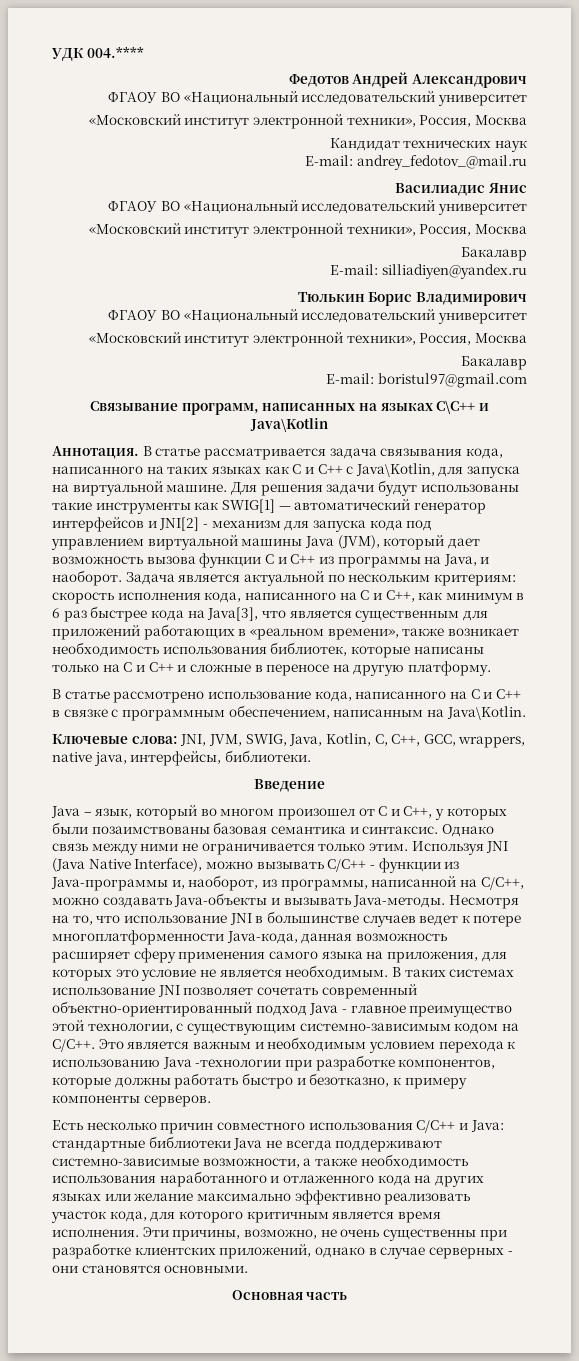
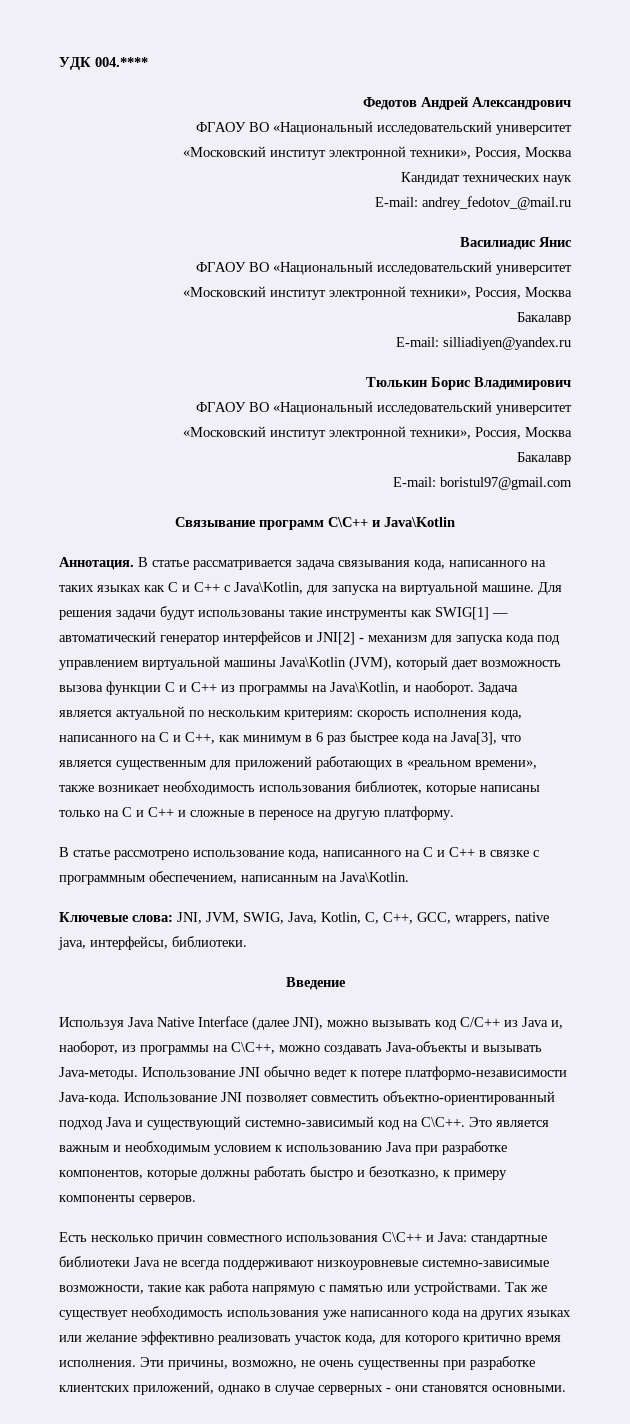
- Связывание программ, написанных на языках С\С++ и Java\Kotlin
+ Связывание программ С\С++ и Java\Kotlin
- Для решения задачи будут использованы такие инструменты как SWIG[1] — автоматический генератор интерфейсов и JNI[2] - механизм для запуска кода под управлением виртуальной машины Java (JVM), который дает возможность вызова функции С и С++ из программы на Java, и наоборот.
+ Для решения задачи будут использованы такие инструменты как SWIG[1] — автоматический генератор интерфейсов и JNI[2] - механизм для запуска кода под управлением виртуальной машины Java\Kotlin (JVM), который дает возможность вызова функции С и С++ из программы на Java\Kotlin, и наоборот.
- Java – язык, который во многом произошел от С и С++, у которых были позаимствованы базовая семантика и синтаксис. Однако связь между ними не ограничивается только этим. Используя JNI (Java Native Interface), можно вызывать С/С++ - функции из Java-программы и, наоборот, из программы, написанной на С/С++, можно создавать Java-объекты и вызывать Java-методы.
+ Используя Java Native Interface (далее JNI), можно вызывать код С/С++ из Java и, наоборот, из программы на С\С++, можно создавать Java-объекты и вызывать Java-методы.
- Несмотря на то, что использование JNI в большинстве случаев ведет к потере многоплатформенности Java-кода, данная возможность расширяет сферу применения самого языка на приложения, для которых это условие не является необходимым. В таких системах использование JNI позволяет сочетать современный объектно-ориентированный подход Java - главное преимущество этой технологии, с существующим системно-зависимым кодом на С/С++.
+ Использование JNI обычно ведет к потере платформо-независимости Java-кода. Использование JNI позволяет совместить объектно-ориентированный подход Java и существующий системно-зависимый код на С\С++.
- Это является важным и необходимым условием перехода к использованию Java -технологии при разработке компонентов, которые должны работать быстро и безотказно, к примеру компоненты серверов.
+ Это является важным и необходимым условием к использованию Java при разработке компонентов, которые должны работать быстро и безотказно, к примеру компоненты серверов.
- Есть несколько причин совместного использования С/С++ и Java: стандартные библиотеки Java не всегда поддерживают системно-зависимые возможности, а также необходимость использования наработанного и отлаженного кода на других языках или желание максимально эффективно реализовать участок кода, для которого критичным является время исполнения.
+ Есть несколько причин совместного использования С\С++ и Java: стандартные библиотеки Java не всегда поддерживают низкоуровневые системно-зависимые возможности, такие как работа напрямую с памятью или устройствами. Так же существует необходимость использования уже написанного кода на других языках или желание эффективно реализовать участок кода, для которого критично время исполнения.
- Основная часть

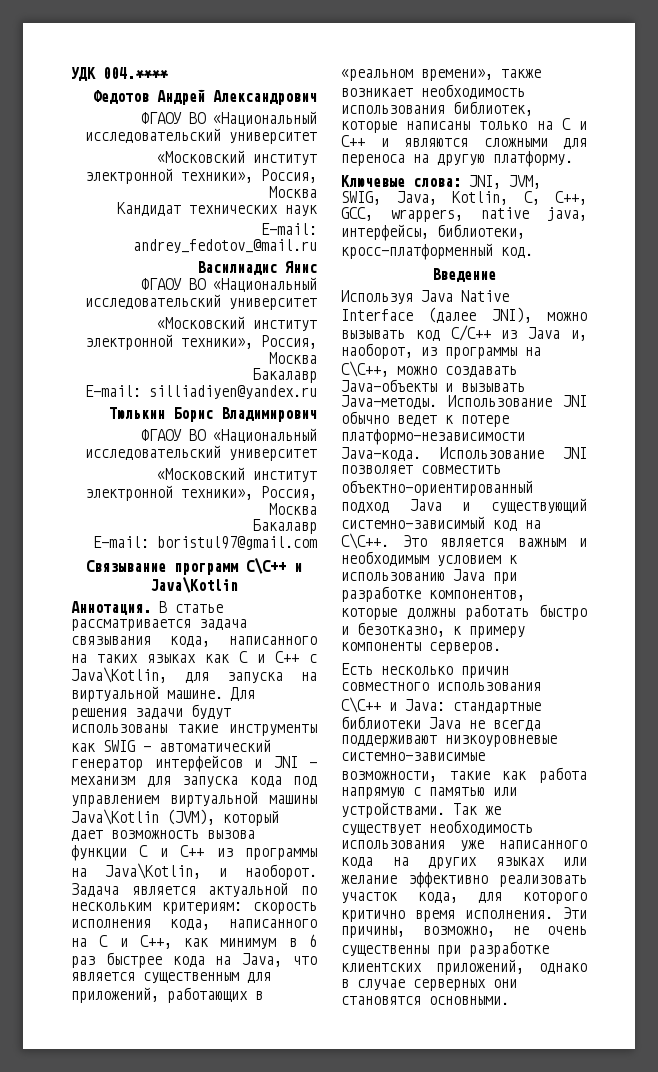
- Для решения задачи будут использованы такие инструменты как SWIG[1] — автоматический генератор интерфейсов и JNI[2] - механизм для запуска кода под управлением виртуальной машины Java\Kotlin (JVM), который дает возможность вызова функции С и С++ из программы на Java\Kotlin, и наоборот.
+ Для решения задачи будут использованы такие инструменты как SWIG — автоматический генератор интерфейсов и JNI - механизм для запуска кода под управлением виртуальной машины Java\Kotlin (JVM), который дает возможность вызова функции С и С++ из программы на Java\Kotlin, и наоборот.
- Задача является актуальной по нескольким критериям: скорость исполнения кода, написанного на C и C++, как минимум в 6 раз быстрее кода на Java[3], что является существенным для приложений работающих в «реальном времени», также возникает необходимость использования библиотек, которые написаны только на C и C++ и сложные в переносе на другую платформу.
+ Задача является актуальной по нескольким критериям: скорость исполнения кода, написанного на C и C++, как минимум в 6 раз быстрее кода на Java, что является существенным для приложений, работающих в «реальном времени», также возникает необходимость использования библиотек, которые написаны только на C и C++ и являются сложными для переноса на другую платформу.
- В статье рассмотрено использование кода, написанного на C и C++ в связке с программным обеспечением, написанным на Java\Kotlin.
- Ключевые слова: JNI, JVM, SWIG, Java, Kotlin, C, C++, GCC, wrappers, native java, интерфейсы, библиотеки.
+ Ключевые слова: JNI, JVM, SWIG, Java, Kotlin, C, C++, GCC, wrappers, native java, интерфейсы, библиотеки, кросс-платформенный код.
- Эти причины, возможно, не очень существенны при разработке клиентских приложений, однако в случае серверных - они становятся основными.
+ Эти причины, возможно, не очень существенны при разработке клиентских приложений, однако в случае серверных они становятся основными.

